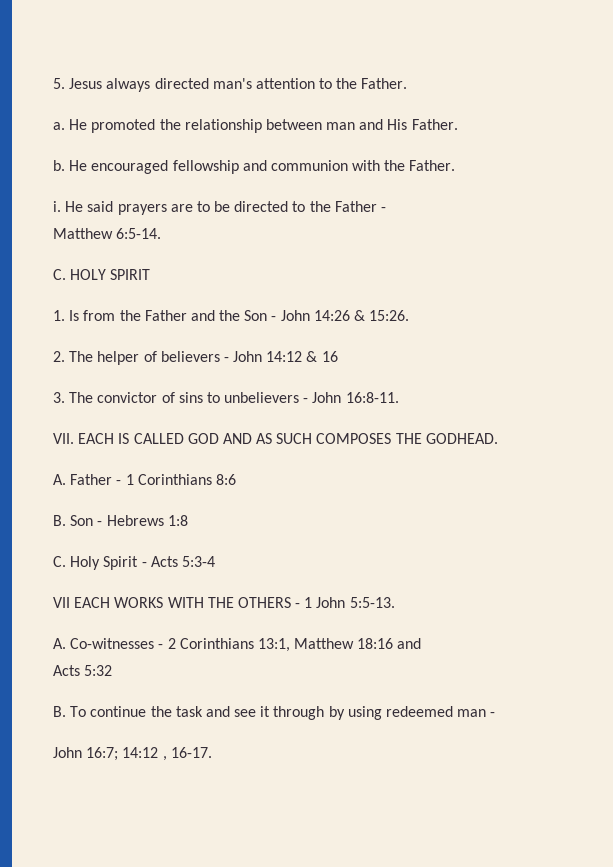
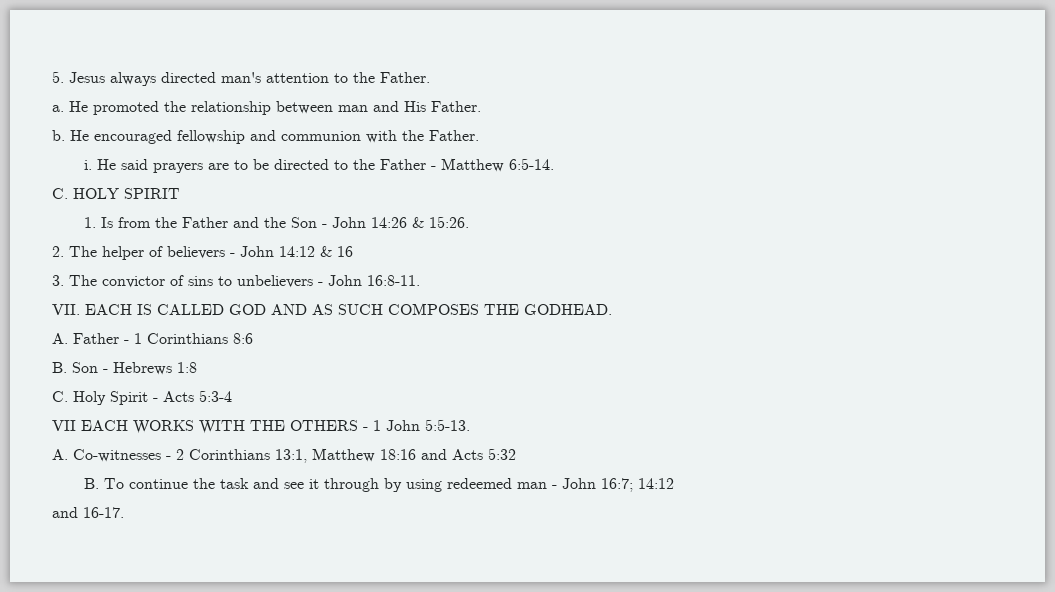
- He said prayers are to be directed to the Father -
- Matthew 6:5-14.
+ He said prayers are to be directed to the Father - Matthew 6:5-14.
- A. Co-witnesses - 2 Corinthians 13:1, Matthew 18:16 and
- Acts 5:32
+ A. Co-witnesses - 2 Corinthians 13:1, Matthew 18:16 and Acts 5:32
- B. To continue the task and see it through by using redeemed man -
- John 16:7; 14:12 , 16-17.
+ B. To continue the task and see it through by using redeemed man - John 16:7; 14:12
+ and 16-17.

